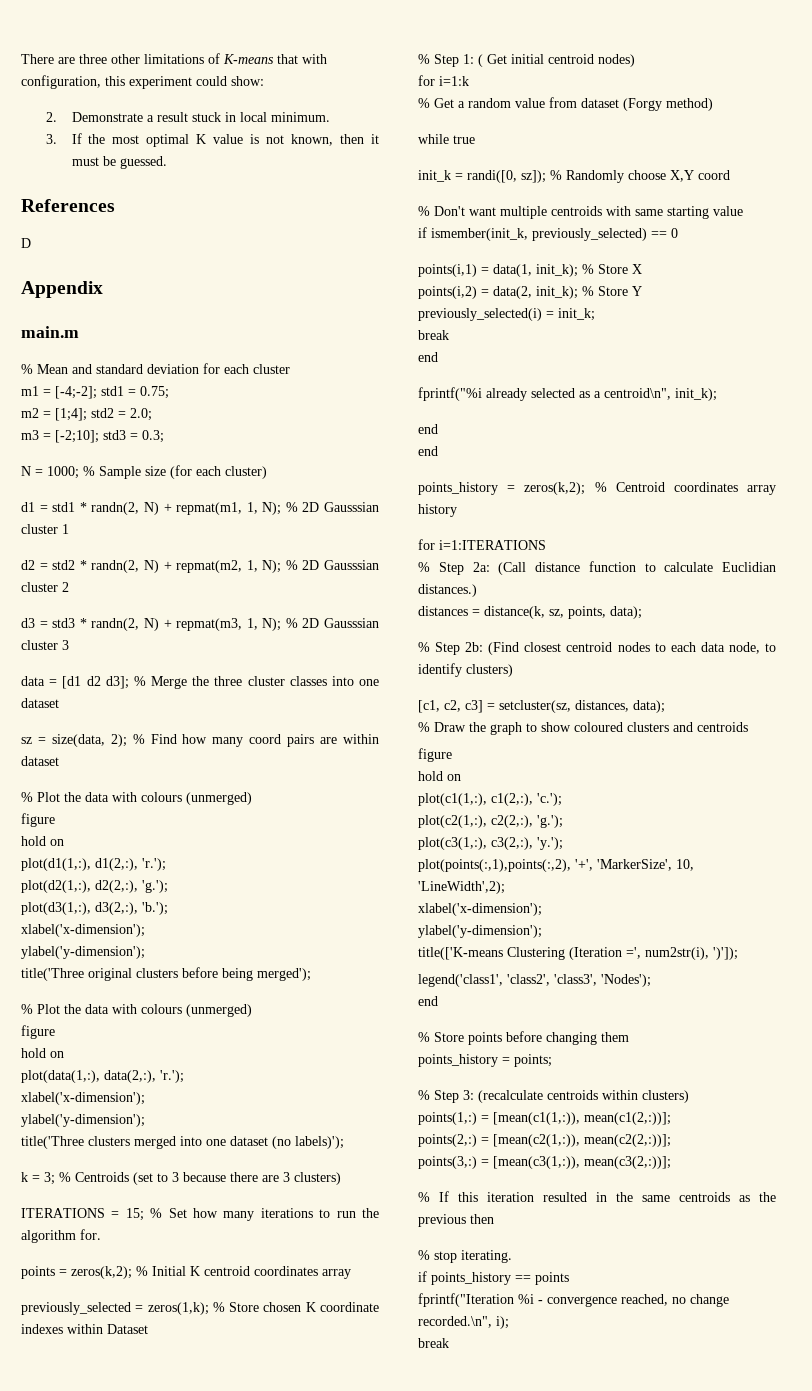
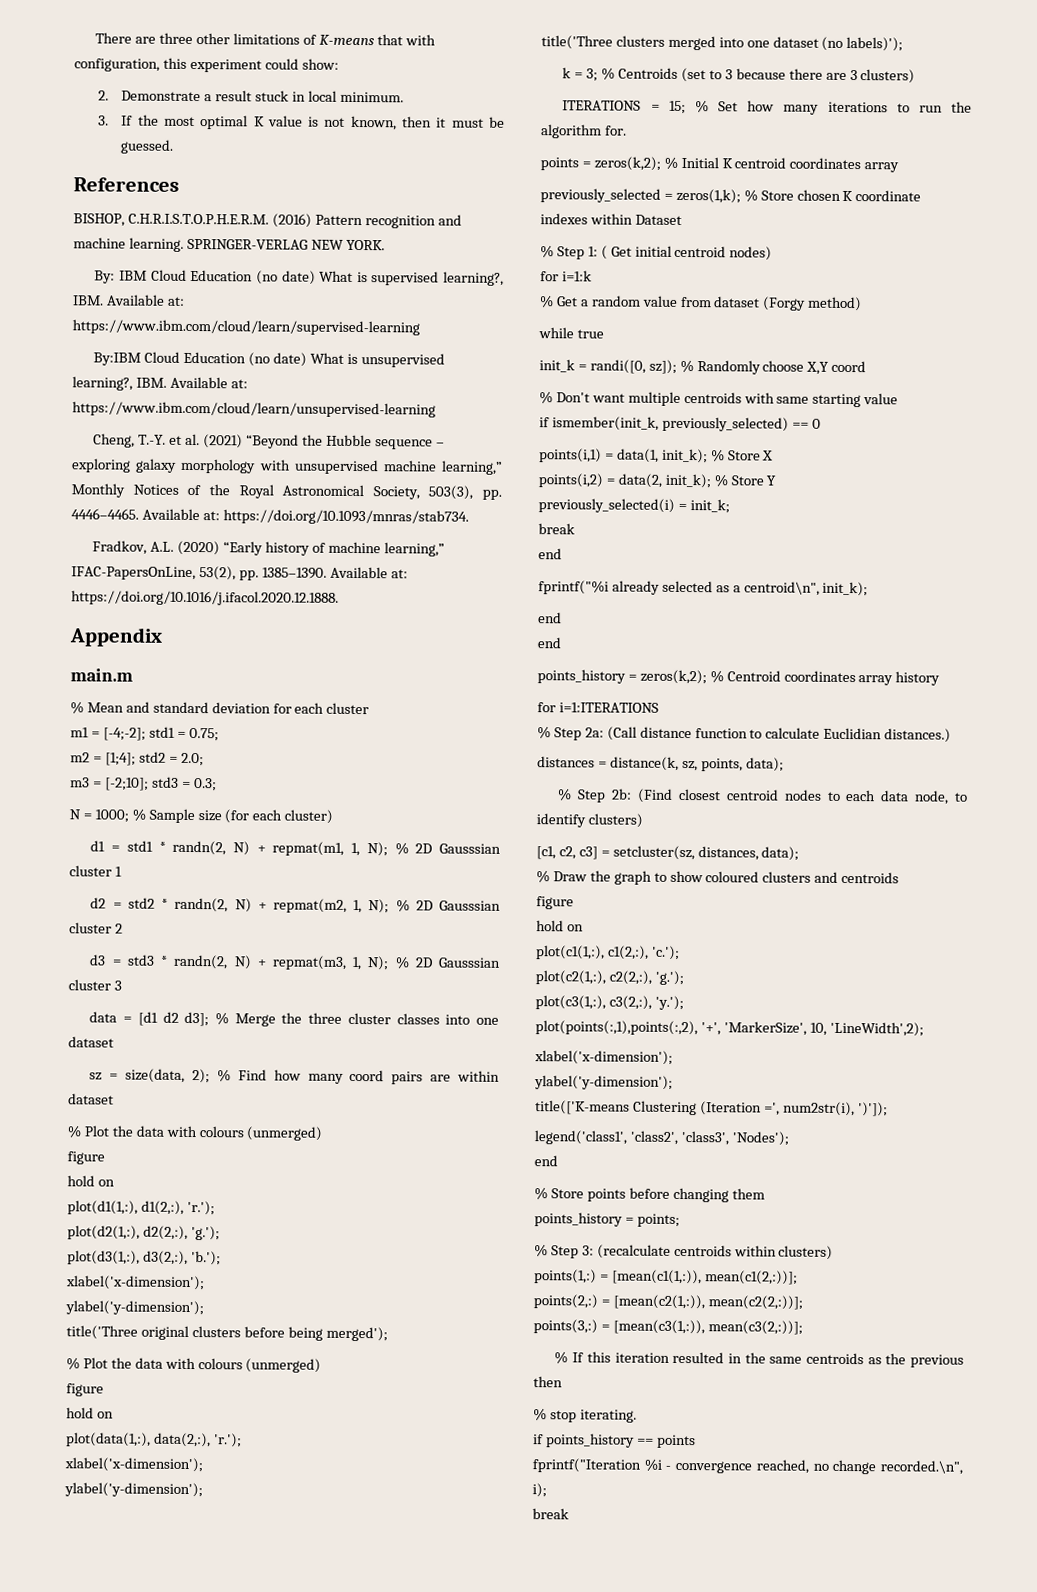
- D
+ BISHOP, C.H.R.I.S.T.O.P.H.E.R.M. (2016) Pattern recognition and machine learning. SPRINGER-VERLAG NEW YORK.
+ By: IBM Cloud Education (no date) What is supervised learning?, IBM. Available at: https://www.ibm.com/cloud/learn/supervised-learning
+ By:IBM Cloud Education (no date) What is unsupervised learning?, IBM. Available at: https://www.ibm.com/cloud/learn/unsupervised-learning
+ Cheng, T.-Y. et al. (2021) “Beyond the Hubble sequence – exploring galaxy morphology with unsupervised machine learning,” Monthly Notices of the Royal Astronomical Society, 503(3), pp. 4446–4465. Available at: https://doi.org/10.1093/mnras/stab734.
+ Fradkov, A.L. (2020) “Early history of machine learning,” IFAC-PapersOnLine, 53(2), pp. 1385–1390. Available at: https://doi.org/10.1016/j.ifacol.2020.12.1888.

